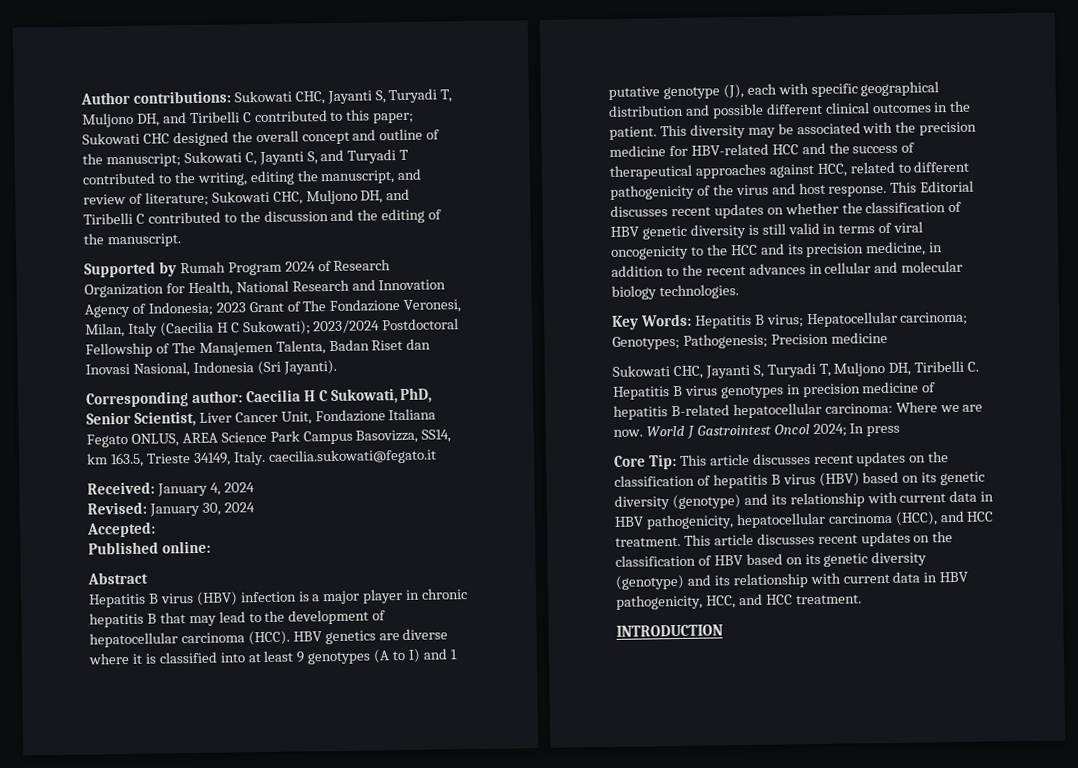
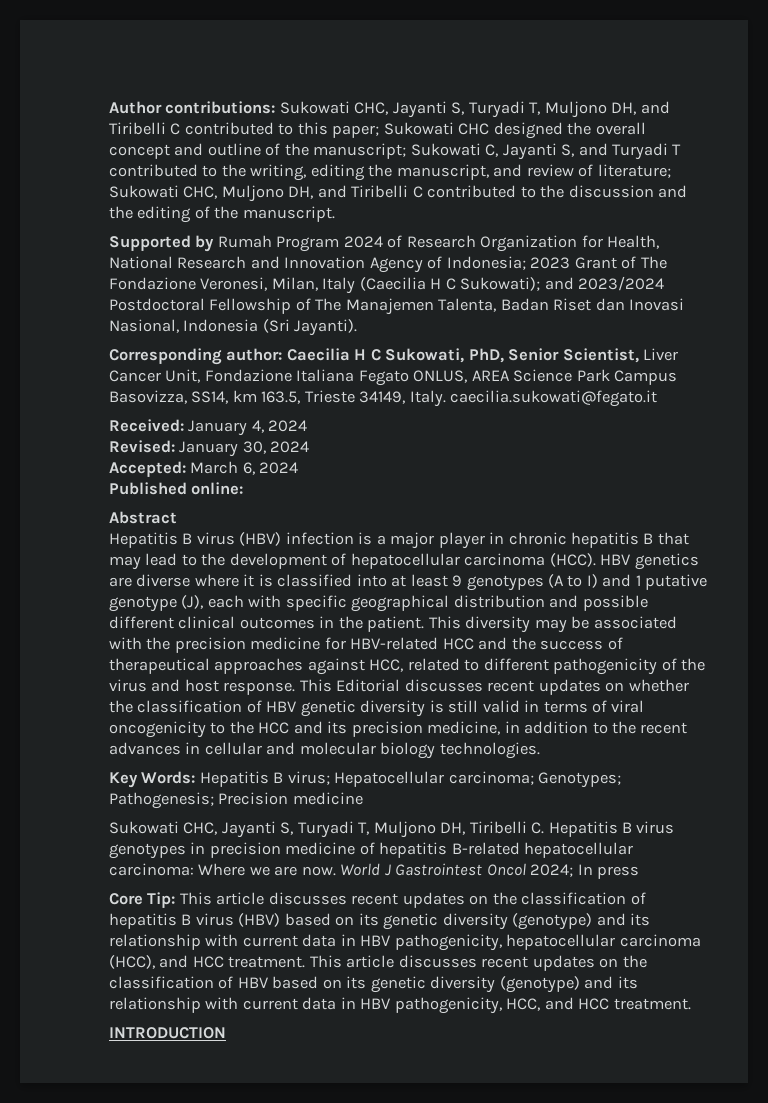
- Supported by Rumah Program 2024 of Research Organization for Health, National Research and Innovation Agency of Indonesia; 2023 Grant of The Fondazione Veronesi, Milan, Italy (Caecilia H C Sukowati); 2023/2024 Postdoctoral Fellowship of The Manajemen Talenta, Badan Riset dan Inovasi Nasional, Indonesia (Sri Jayanti).
+ Supported by Rumah Program 2024 of Research Organization for Health, National Research and Innovation Agency of Indonesia; 2023 Grant of The Fondazione Veronesi, Milan, Italy (Caecilia H C Sukowati); and 2023/2024 Postdoctoral Fellowship of The Manajemen Talenta, Badan Riset dan Inovasi Nasional, Indonesia (Sri Jayanti).
- Accepted:
+ Accepted: March 6, 2024

